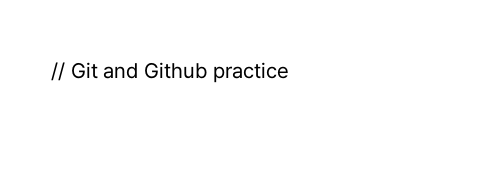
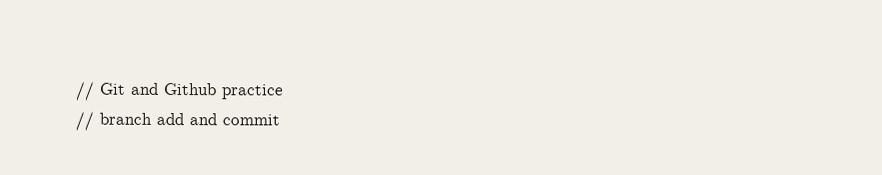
+ // branch add and commit

